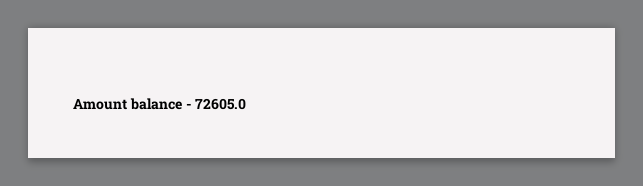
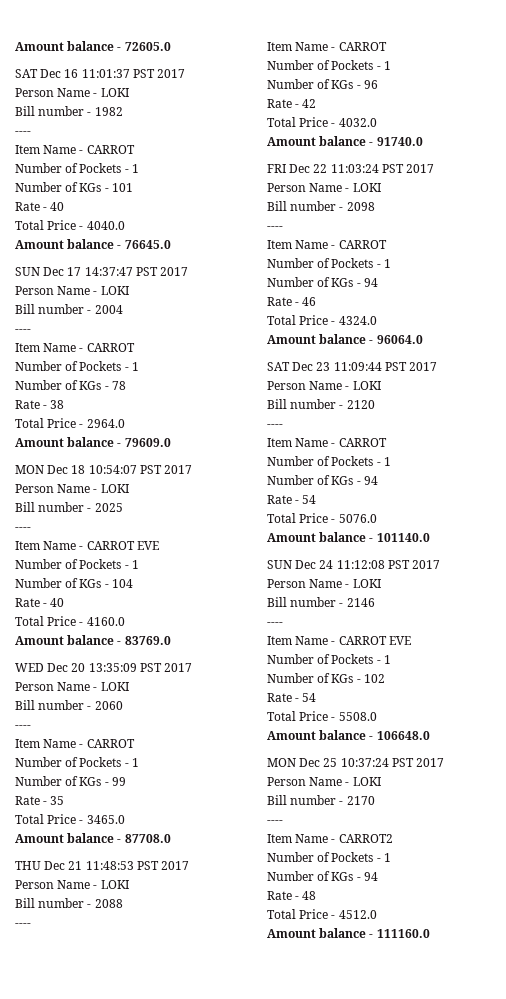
+ SAT Dec 16 11:01:37 PST 2017
+ Person Name - LOKI
+ Bill number - 1982
+ ----
+ Item Name - CARROT
+ Number of Pockets - 1
+ Number of KGs - 101
+ Rate - 40
+ Total Price - 4040.0
+ Amount balance - 76645.0
+ SUN Dec 17 14:37:47 PST 2017
+ Person Name - LOKI
+ Bill number - 2004
+ ----
+ Item Name - CARROT
+ Number of Pockets - 1
+ Number of KGs - 78
+ Rate - 38
+ Total Price - 2964.0
+ Amount balance - 79609.0
+ MON Dec 18 10:54:07 PST 2017
+ Person Name - LOKI
+ Bill number - 2025
+ ----
+ Item Name - CARROT EVE
+ Number of Pockets - 1
+ Number of KGs - 104
+ Rate - 40
+ Total Price - 4160.0
+ Amount balance - 83769.0
+ WED Dec 20 13:35:09 PST 2017
+ Person Name - LOKI
+ Bill number - 2060
+ ----
+ Item Name - CARROT
+ Number of Pockets - 1
+ Number of KGs - 99
+ Rate - 35
+ Total Price - 3465.0
+ Amount balance - 87708.0
+ THU Dec 21 11:48:53 PST 2017
+ Person Name - LOKI
+ Bill number - 2088
+ ----
+ Item Name - CARROT
+ Number of Pockets - 1
+ Number of KGs - 96
+ Rate - 42
+ Total Price - 4032.0
+ Amount balance - 91740.0
+ FRI Dec 22 11:03:24 PST 2017
+ Person Name - LOKI
+ Bill number - 2098
+ ----
+ Item Name - CARROT
+ Number of Pockets - 1
+ Number of KGs - 94
+ Rate - 46
+ Total Price - 4324.0
+ Amount balance - 96064.0
+ SAT Dec 23 11:09:44 PST 2017
+ Person Name - LOKI
+ Bill number - 2120
+ ----
+ Item Name - CARROT
+ Number of Pockets - 1
+ Number of KGs - 94
+ Rate - 54
+ Total Price - 5076.0
+ Amount balance - 101140.0
+ SUN Dec 24 11:12:08 PST 2017
+ Person Name - LOKI
+ Bill number - 2146
+ ----
+ Item Name - CARROT EVE
+ Number of Pockets - 1
+ Number of KGs - 102
+ Rate - 54
+ Total Price - 5508.0
+ Amount balance - 106648.0
+ MON Dec 25 10:37:24 PST 2017
+ Person Name - LOKI
+ Bill number - 2170
+ ----
+ Item Name - CARROT2
+ Number of Pockets - 1
+ Number of KGs - 94
+ Rate - 48
+ Total Price - 4512.0
+ Amount balance - 111160.0

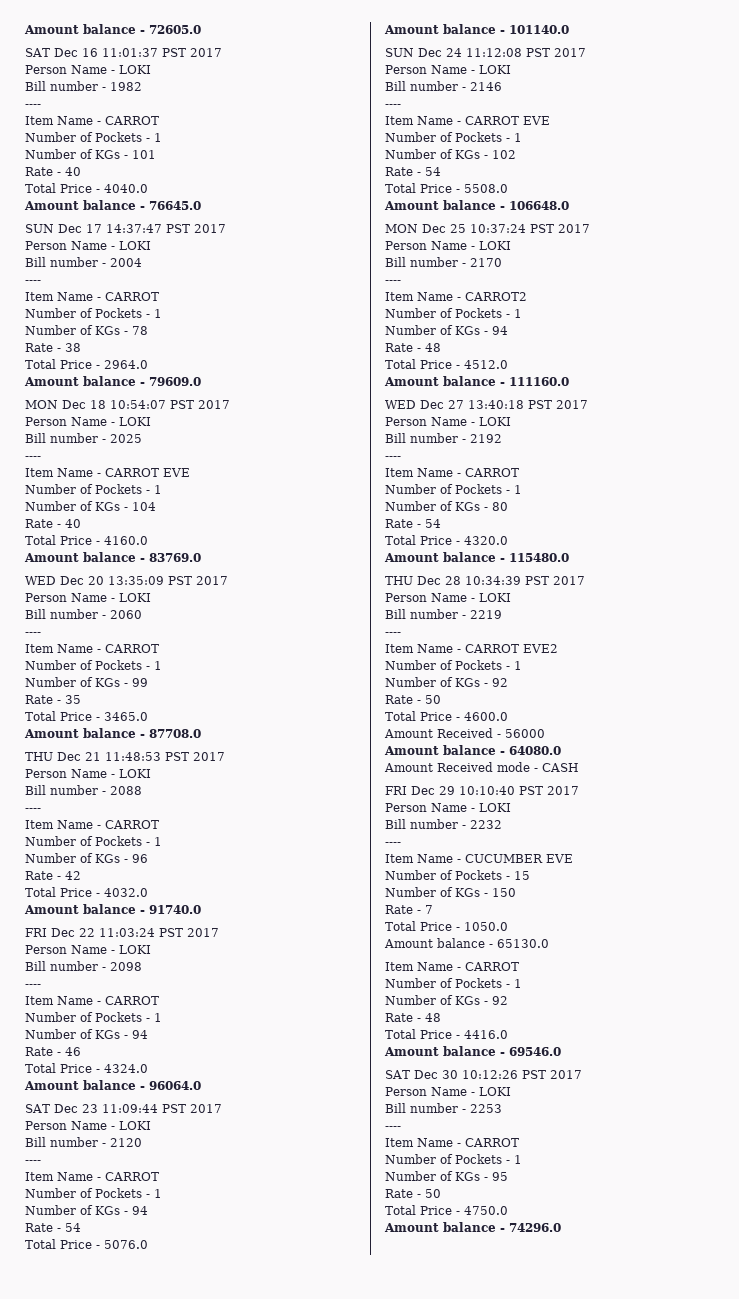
+ WED Dec 27 13:40:18 PST 2017
+ Person Name - LOKI
+ Bill number - 2192
+ ----
+ Item Name - CARROT
+ Number of Pockets - 1
+ Number of KGs - 80
+ Rate - 54
+ Total Price - 4320.0
+ Amount balance - 115480.0
+ THU Dec 28 10:34:39 PST 2017
+ Person Name - LOKI
+ Bill number - 2219
+ ----
+ Item Name - CARROT EVE2
+ Number of Pockets - 1
+ Number of KGs - 92
+ Rate - 50
+ Total Price - 4600.0
+ Amount Received - 56000
+ Amount balance - 64080.0
+ Amount Received mode - CASH
+ FRI Dec 29 10:10:40 PST 2017
+ Person Name - LOKI
+ Bill number - 2232
+ ----
+ Item Name - CUCUMBER EVE
+ Number of Pockets - 15
+ Number of KGs - 150
+ Rate - 7
+ Total Price - 1050.0
+ Amount balance - 65130.0
+ Item Name - CARROT
+ Number of Pockets - 1
+ Number of KGs - 92
+ Rate - 48
+ Total Price - 4416.0
+ Amount balance - 69546.0
+ SAT Dec 30 10:12:26 PST 2017
+ Person Name - LOKI
+ Bill number - 2253
+ ----
+ Item Name - CARROT
+ Number of Pockets - 1
+ Number of KGs - 95
+ Rate - 50
+ Total Price - 4750.0
+ Amount balance - 74296.0

